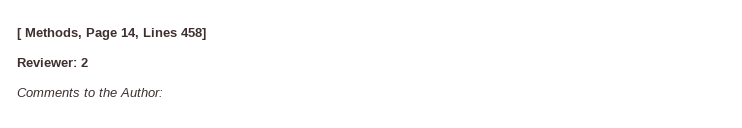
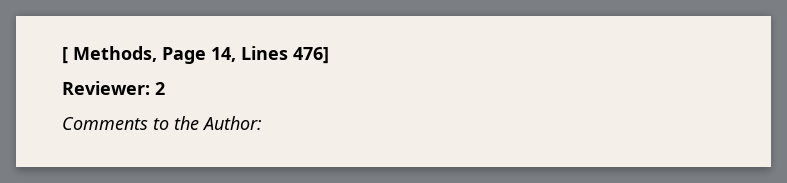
- [ Methods, Page 14, Lines 458]
+ [ Methods, Page 14, Lines 476]

